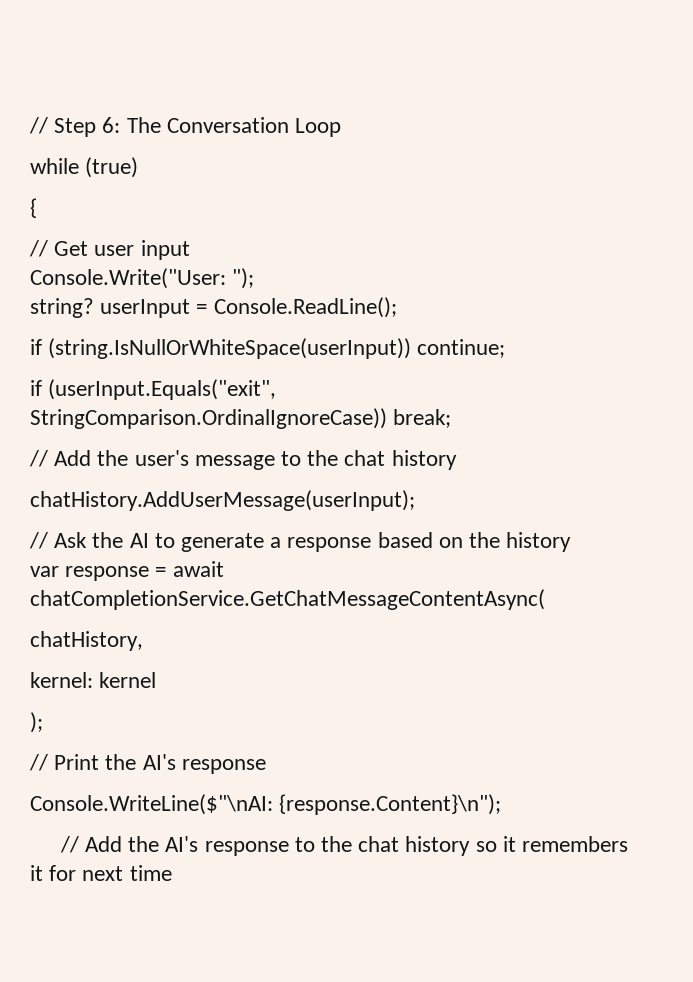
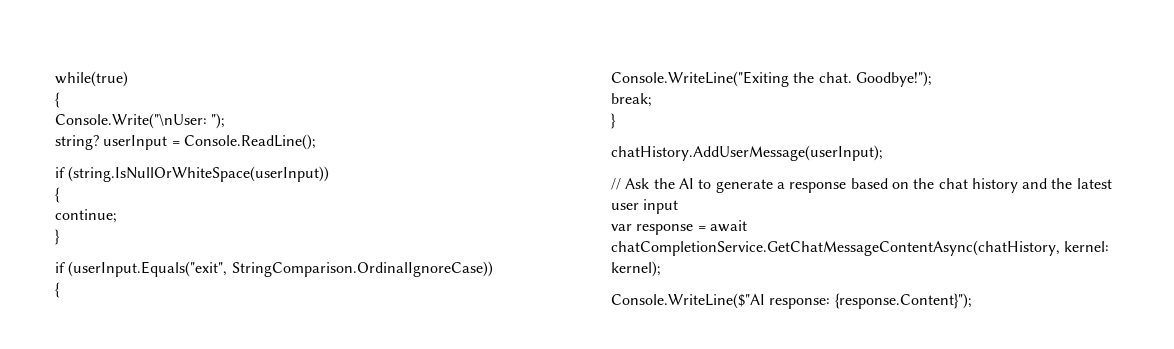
- // Step 6: The Conversation Loop
- while (true)
+ while(true)
  {
- // Get user input
- Console.Write("User: ");
+ Console.Write("\nUser: ");
- if (string.IsNullOrWhiteSpace(userInput)) continue;
+ if (string.IsNullOrWhiteSpace(userInput))
+ {
+ continue;
+ }
- if (userInput.Equals("exit", StringComparison.OrdinalIgnoreCase)) break;
- // Add the user's message to the chat history
+ if (userInput.Equals("exit", StringComparison.OrdinalIgnoreCase))
+ {
+ Console.WriteLine("Exiting the chat. Goodbye!");
+ break;
+ }
- // Ask the AI to generate a response based on the history
+ // Ask the AI to generate a response based on the chat history and the latest user input
- var response = await chatCompletionService.GetChatMessageContentAsync(
- chatHistory,
- kernel: kernel
- );
- // Print the AI's response
- Console.WriteLine($"\nAI: {response.Content}\n");
- // Add the AI's response to the chat history so it remembers it for next time
+ var response = await chatCompletionService.GetChatMessageContentAsync(chatHistory, kernel: kernel);
+ Console.WriteLine($"AI response: {response.Content}");

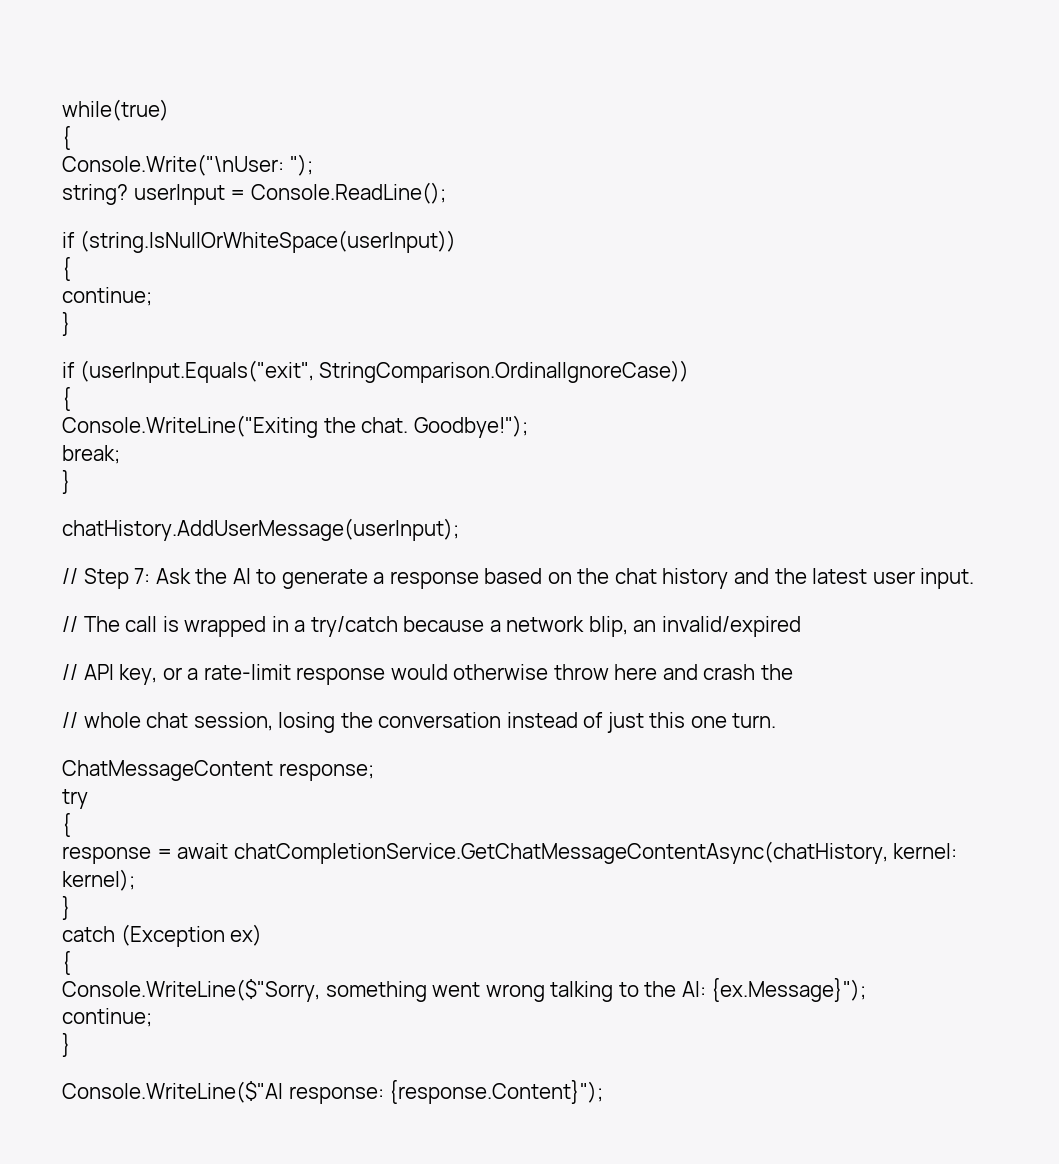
- // Ask the AI to generate a response based on the chat history and the latest user input
- var response = await chatCompletionService.GetChatMessageContentAsync(chatHistory, kernel: kernel);
+ // Step 7: Ask the AI to generate a response based on the chat history and the latest user input.
+ // The call is wrapped in a try/catch because a network blip, an invalid/expired
+ // API key, or a rate-limit response would otherwise throw here and crash the
+ // whole chat session, losing the conversation instead of just this one turn.
+ ChatMessageContent response;
+ try
+ {
+ response = await chatCompletionService.GetChatMessageContentAsync(chatHistory, kernel: kernel);
+ }
+ catch (Exception ex)
+ {
+ Console.WriteLine($"Sorry, something went wrong talking to the AI: {ex.Message}");
+ continue;
+ }

